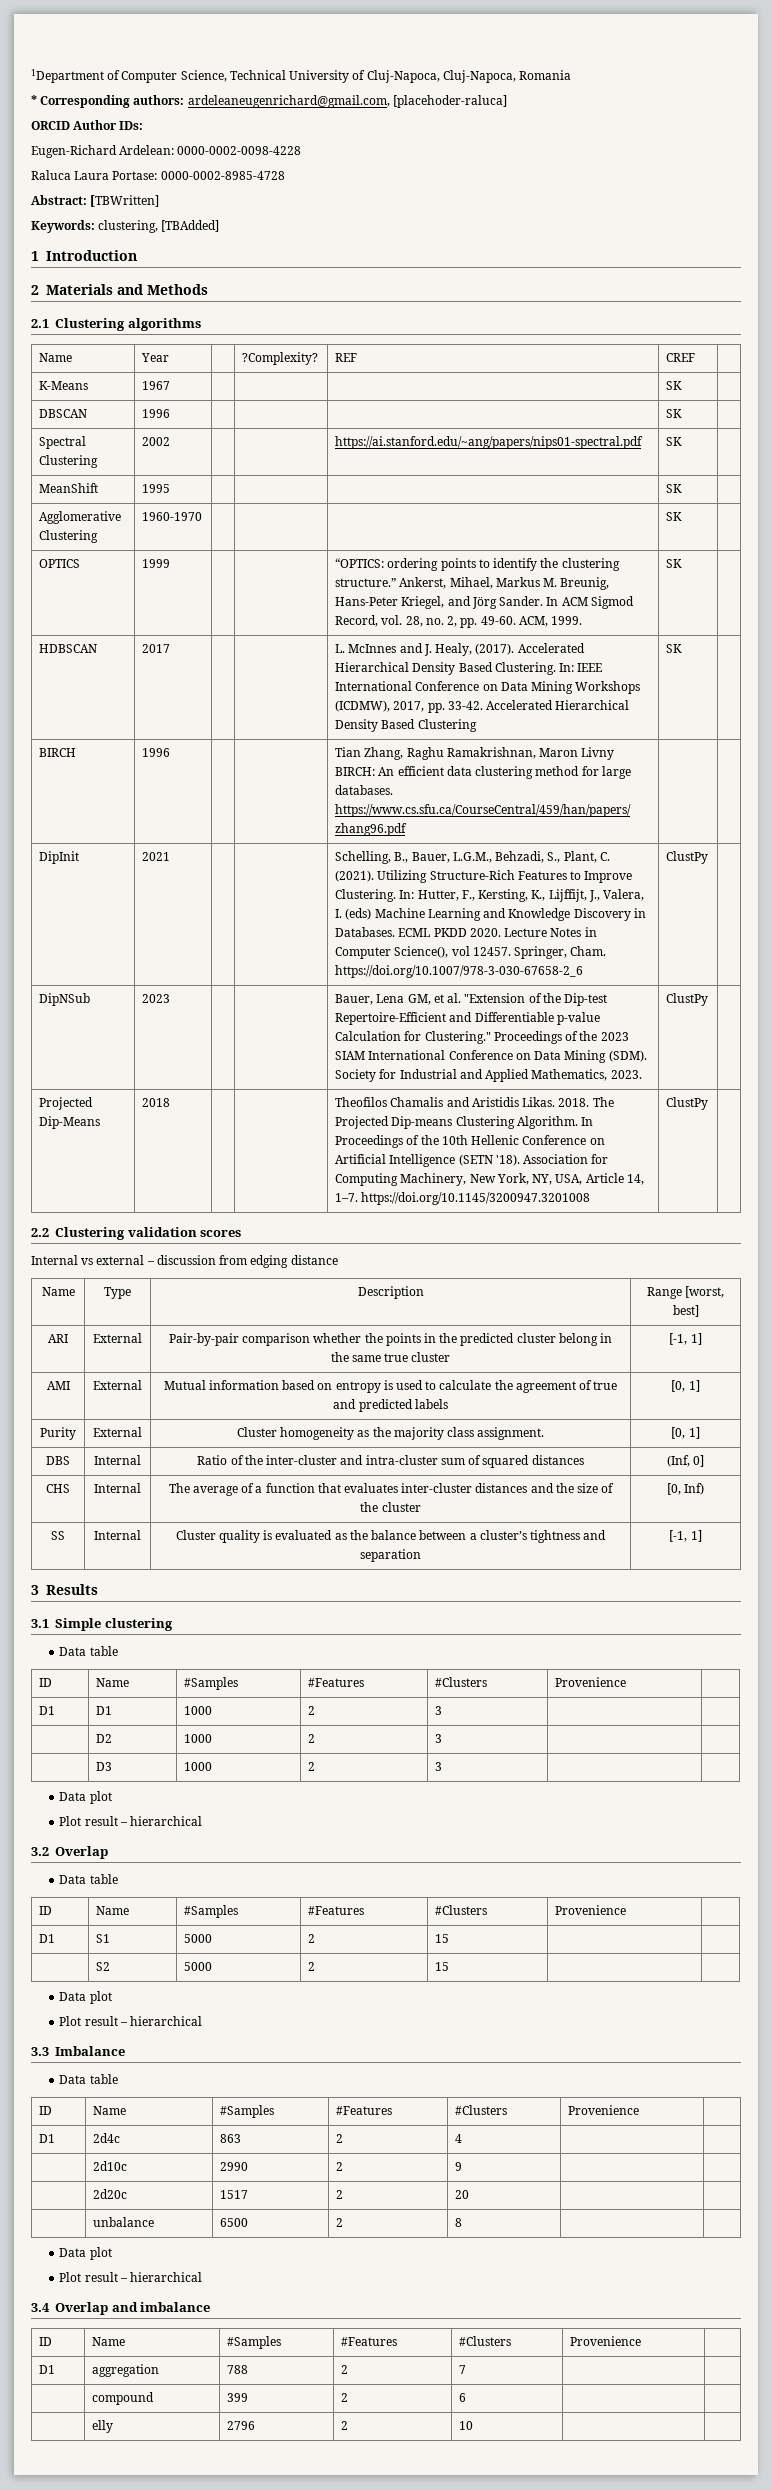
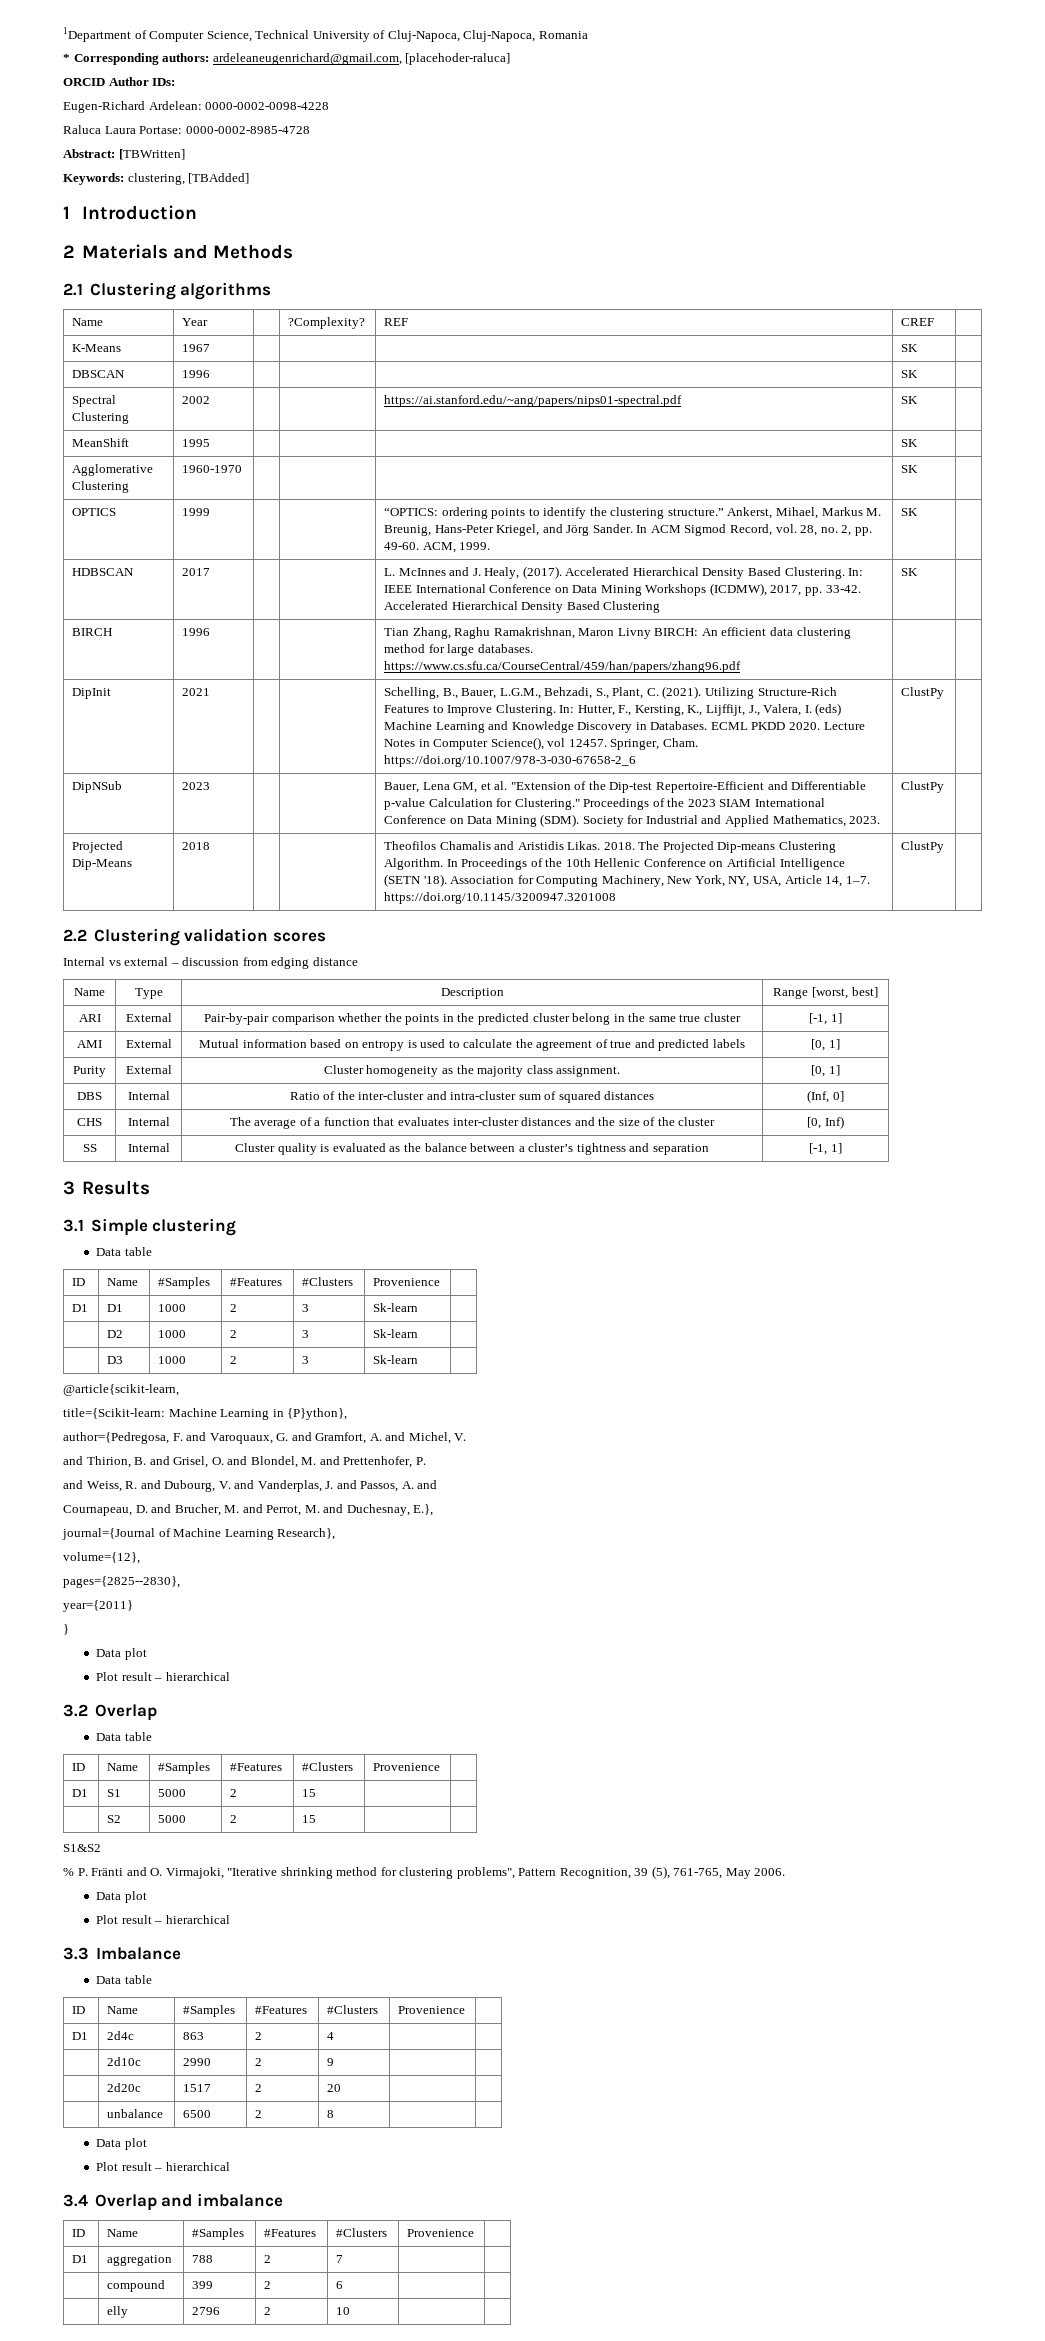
- D1 | D1 | 1000 | 2 | 3 | |
+ D1 | D1 | 1000 | 2 | 3 | Sk-learn |
- | D2 | 1000 | 2 | 3 | |
+ | D2 | 1000 | 2 | 3 | Sk-learn |
- | D3 | 1000 | 2 | 3 | |
+ | D3 | 1000 | 2 | 3 | Sk-learn |
+ @article{scikit-learn,
+ title={Scikit-learn: Machine Learning in {P}ython},
+ author={Pedregosa, F. and Varoquaux, G. and Gramfort, A. and Michel, V.
+ and Thirion, B. and Grisel, O. and Blondel, M. and Prettenhofer, P.
+ and Weiss, R. and Dubourg, V. and Vanderplas, J. and Passos, A. and
+ Cournapeau, D. and Brucher, M. and Perrot, M. and Duchesnay, E.},
+ journal={Journal of Machine Learning Research},
+ volume={12},
+ pages={2825--2830},
+ year={2011}
+ }
+ S1&S2
+ % P. Fränti and O. Virmajoki, "Iterative shrinking method for clustering problems", Pattern Recognition, 39 (5), 761-765, May 2006.

